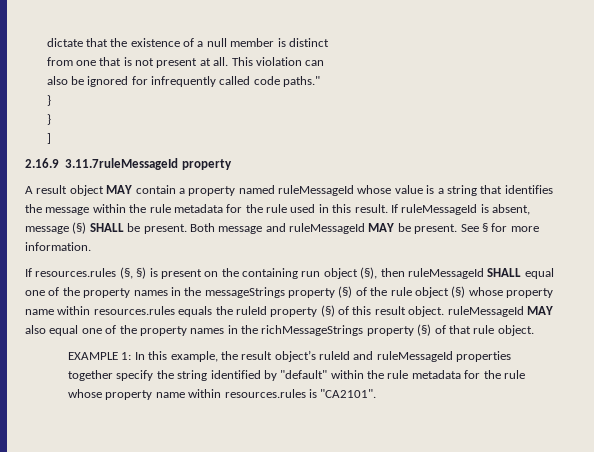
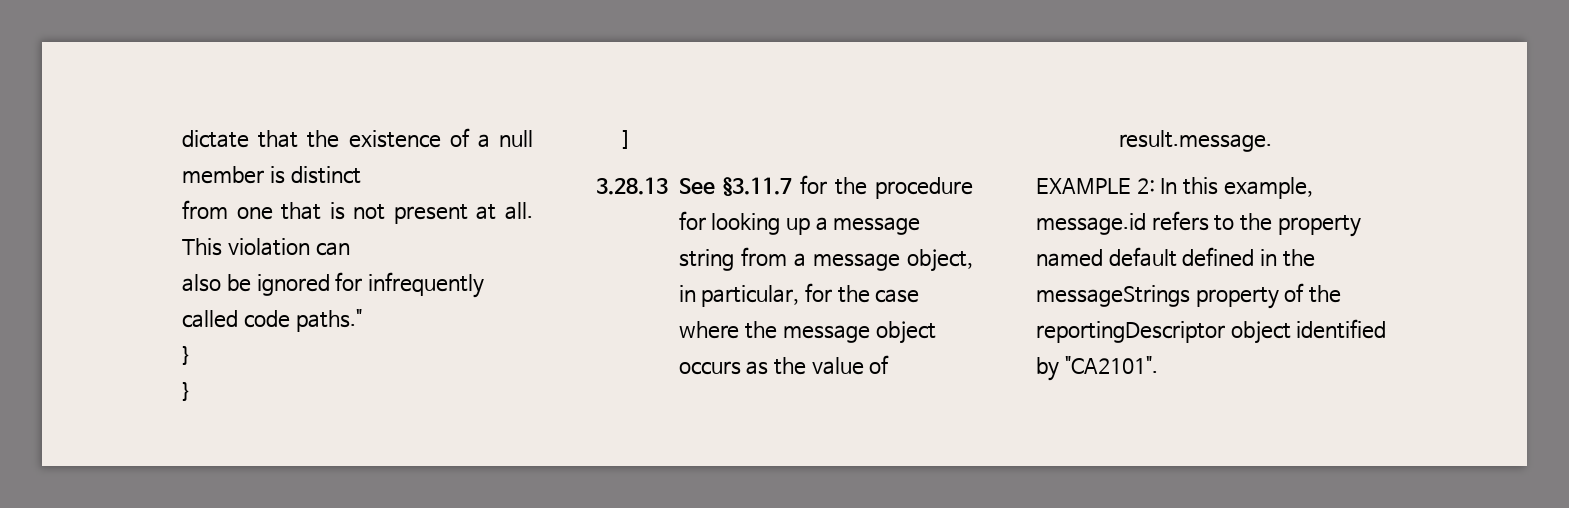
- 2.16.9 3.11.7ruleMessageId property
- A result object MAY contain a property named ruleMessageId whose value is a string that identifies the message within the rule metadata for the rule used in this result. If ruleMessageId is absent, message (§) SHALL be present. Both message and ruleMessageId MAY be present. See § for more information.
- If resources.rules (§, §) is present on the containing run object (§), then ruleMessageId SHALL equal one of the property names in the messageStrings property (§) of the rule object (§) whose property name within resources.rules equals the ruleId property (§) of this result object. ruleMessageId MAY also equal one of the property names in the richMessageStrings property (§) of that rule object.
- EXAMPLE 1: In this example, the result object’s ruleId and ruleMessageId properties together specify the string identified by "default" within the rule metadata for the rule whose property name within resources.rules is "CA2101".
+ 3.28.13 See §3.11.7 for the procedure for looking up a message string from a message object, in particular, for the case where the message object occurs as the value of result.message.
+ EXAMPLE 2: In this example, message.id refers to the property named default defined in the messageStrings property of the reportingDescriptor object identified by "CA2101".

